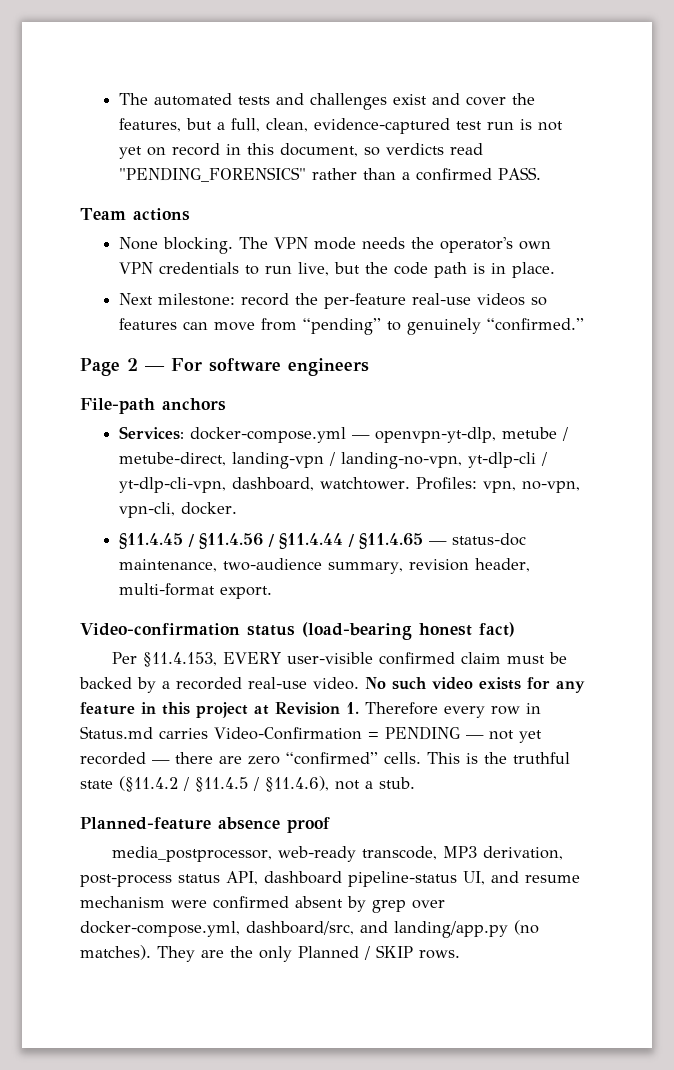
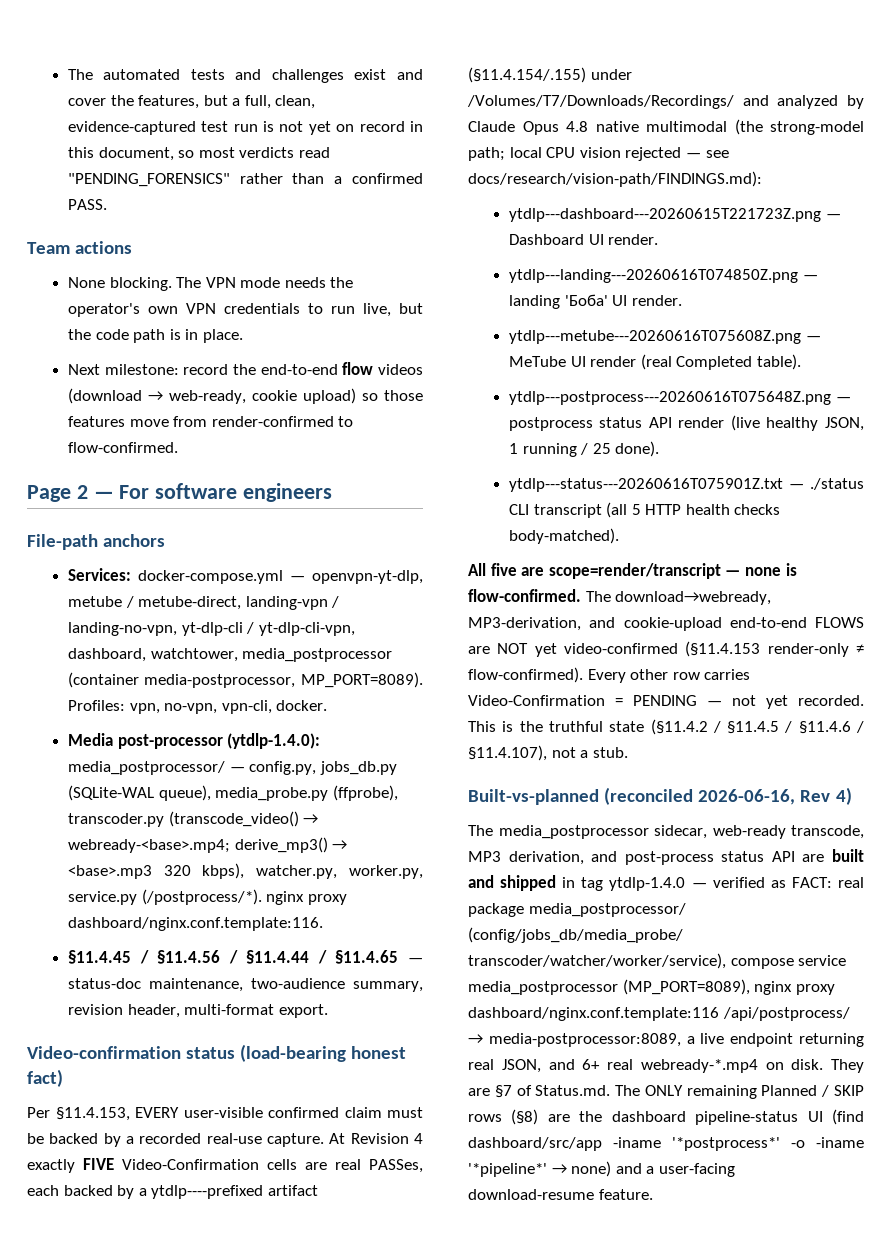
- The automated tests and challenges exist and cover the features, but a full, clean, evidence-captured test run is not yet on record in this document, so verdicts read "PENDING_FORENSICS" rather than a confirmed PASS.
+ The automated tests and challenges exist and cover the features, but a full, clean, evidence-captured test run is not yet on record in this document, so most verdicts read "PENDING_FORENSICS" rather than a confirmed PASS.
- Next milestone: record the per-feature real-use videos so features can move from “pending” to genuinely “confirmed.”
+ Next milestone: record the end-to-end flow videos (download → web-ready, cookie upload) so those features move from render-confirmed to flow-confirmed.
- Services: docker-compose.yml — openvpn-yt-dlp, metube / metube-direct, landing-vpn / landing-no-vpn, yt-dlp-cli / yt-dlp-cli-vpn, dashboard, watchtower.
+ Services: docker-compose.yml — openvpn-yt-dlp, metube / metube-direct, landing-vpn / landing-no-vpn, yt-dlp-cli / yt-dlp-cli-vpn, dashboard, watchtower, media_postprocessor (container media-postprocessor, MP_PORT=8089).
+ Media post-processor (ytdlp-1.4.0): media_postprocessor/ — config.py, jobs_db.py (SQLite-WAL queue), media_probe.py (ffprobe), transcoder.py (transcode_video() → webready-<base>.mp4; derive_mp3() → <base>.mp3 320 kbps), watcher.py, worker.py, service.py (/postprocess/*). nginx proxy dashboard/nginx.conf.template:116.
- Per §11.4.153, EVERY user-visible confirmed claim must be backed by a recorded real-use video. No such video exists for any feature in this project at Revision 1. Therefore every row in Status.md carries Video-Confirmation = PENDING — not yet recorded — there are zero “confirmed” cells.
+ Per §11.4.153, EVERY user-visible confirmed claim must be backed by a recorded real-use capture. At Revision 4 exactly FIVE Video-Confirmation cells are real PASSes, each backed by a ytdlp----prefixed artifact (§11.4.154/.155) under /Volumes/T7/Downloads/Recordings/ and analyzed by Claude Opus 4.8 native multimodal (the strong-model path; local CPU vision rejected — see docs/research/vision-path/FINDINGS.md):
+ ytdlp---dashboard---20260615T221723Z.png — Dashboard UI render.
+ ytdlp---landing---20260616T074850Z.png — landing 'Боба' UI render.
+ ytdlp---metube---20260616T075608Z.png — MeTube UI render (real Completed table).
+ ytdlp---postprocess---20260616T075648Z.png — postprocess status API render (live healthy JSON, 1 running / 25 done).
+ ytdlp---status---20260616T075901Z.txt — ./status CLI transcript (all 5 HTTP health checks body-matched).
+ All five are scope=render/transcript — none is flow-confirmed. The download→webready, MP3-derivation, and cookie-upload end-to-end FLOWS are NOT yet video-confirmed (§11.4.153 render-only ≠ flow-confirmed). Every other row carries Video-Confirmation = PENDING — not yet recorded.
- This is the truthful state (§11.4.2 / §11.4.5 / §11.4.6), not a stub.
+ This is the truthful state (§11.4.2 / §11.4.5 / §11.4.6 / §11.4.107), not a stub.
- Planned-feature absence proof
- media_postprocessor, web-ready transcode, MP3 derivation, post-process status API, dashboard pipeline-status UI, and resume mechanism were confirmed absent by grep over docker-compose.yml, dashboard/src, and landing/app.py (no matches). They are the only Planned / SKIP rows.
+ Built-vs-planned (reconciled 2026-06-16, Rev 4)
+ The media_postprocessor sidecar, web-ready transcode, MP3 derivation, and post-process status API are built and shipped in tag ytdlp-1.4.0 — verified as FACT: real package media_postprocessor/ (config/jobs_db/media_probe/ transcoder/watcher/worker/service), compose service media_postprocessor (MP_PORT=8089), nginx proxy dashboard/nginx.conf.template:116 /api/postprocess/ → media-postprocessor:8089, a live endpoint returning real JSON, and 6+ real webready-*.mp4 on disk. They are §7 of Status.md. The ONLY remaining Planned / SKIP rows (§8) are the dashboard pipeline-status UI (find dashboard/src/app -iname '*postprocess*' -o -iname '*pipeline*' → none) and a user-facing download-resume feature.

